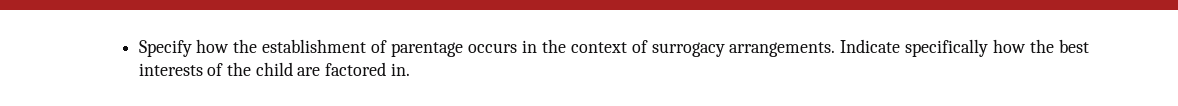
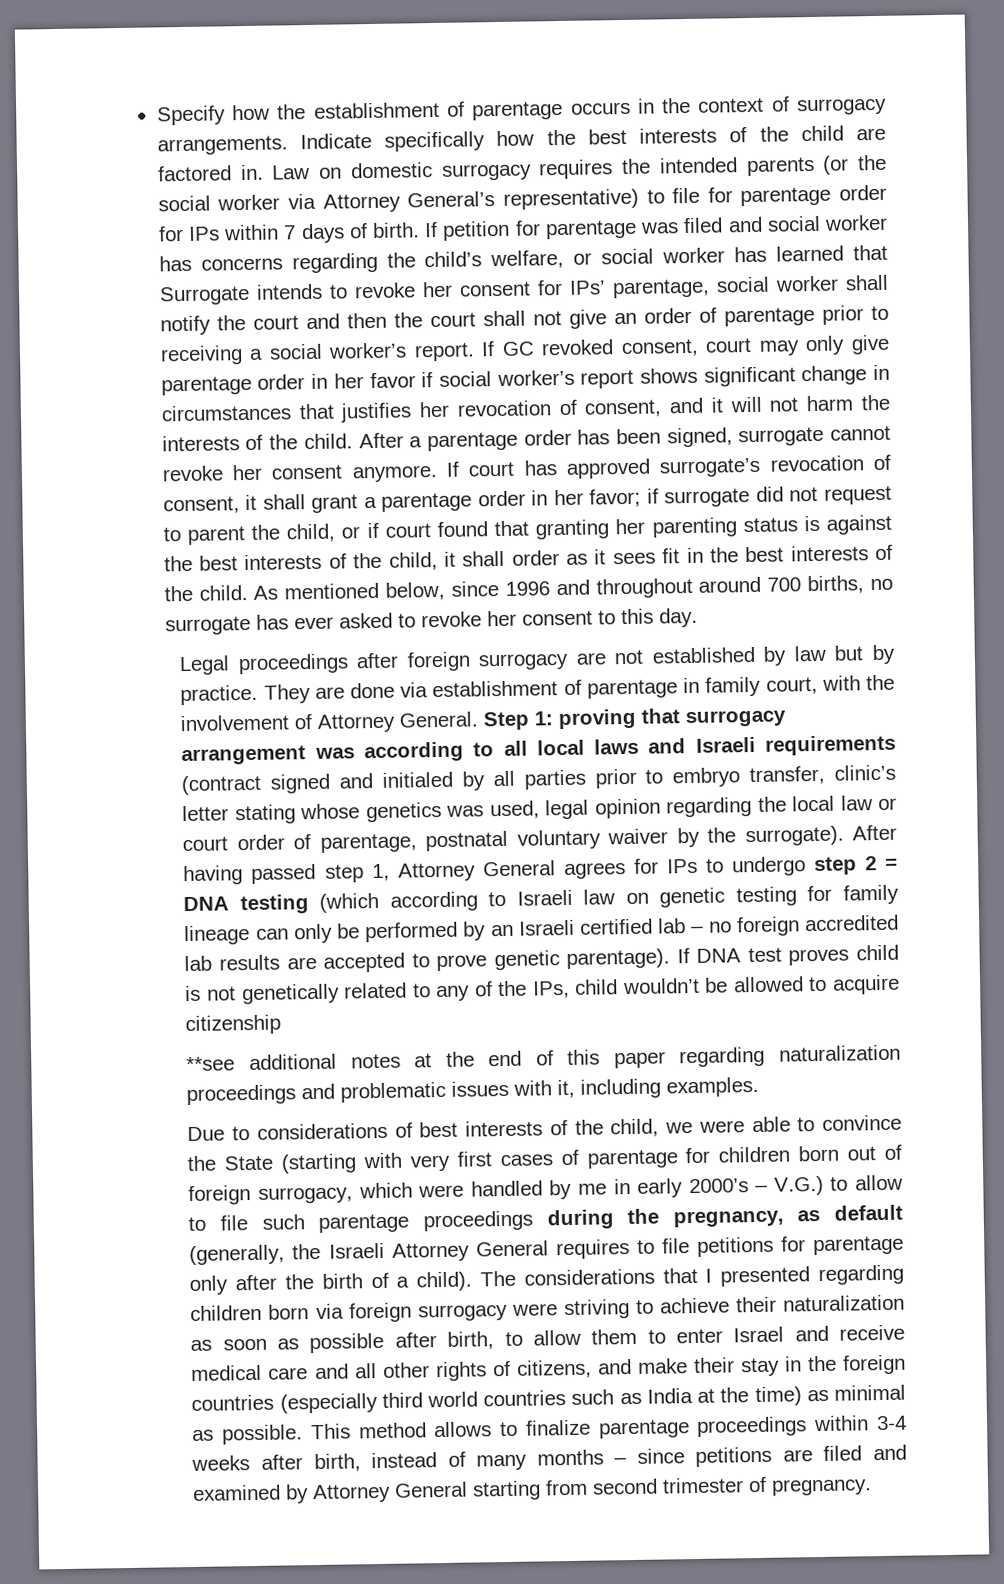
+ Law on domestic surrogacy requires the intended parents (or the social worker via Attorney General’s representative) to file for parentage order for IPs within 7 days of birth. If petition for parentage was filed and social worker has concerns regarding the child’s welfare, or social worker has learned that Surrogate intends to revoke her consent for IPs’ parentage, social worker shall notify the court and then the court shall not give an order of parentage prior to receiving a social worker’s report. If GC revoked consent, court may only give parentage order in her favor if social worker’s report shows significant change in circumstances that justifies her revocation of consent, and it will not harm the interests of the child. After a parentage order has been signed, surrogate cannot revoke her consent anymore. If court has approved surrogate’s revocation of consent, it shall grant a parentage order in her favor; if surrogate did not request to parent the child, or if court found that granting her parenting status is against the best interests of the child, it shall order as it sees fit in the best interests of the child. As mentioned below, since 1996 and throughout around 700 births, no surrogate has ever asked to revoke her consent to this day.
+ Legal proceedings after foreign surrogacy are not established by law but by practice. They are done via establishment of parentage in family court, with the involvement of Attorney General. Step 1: proving that surrogacy arrangement was according to all local laws and Israeli requirements (contract signed and initialed by all parties prior to embryo transfer, clinic’s letter stating whose genetics was used, legal opinion regarding the local law or court order of parentage, postnatal voluntary waiver by the surrogate). After having passed step 1, Attorney General agrees for IPs to undergo step 2 = DNA testing (which according to Israeli law on genetic testing for family lineage can only be performed by an Israeli certified lab – no foreign accredited lab results are accepted to prove genetic parentage). If DNA test proves child is not genetically related to any of the IPs, child wouldn’t be allowed to acquire citizenship
+ **see additional notes at the end of this paper regarding naturalization proceedings and problematic issues with it, including examples.
+ Due to considerations of best interests of the child, we were able to convince the State (starting with very first cases of parentage for children born out of foreign surrogacy, which were handled by me in early 2000’s – V.G.) to allow to file such parentage proceedings during the pregnancy, as default (generally, the Israeli Attorney General requires to file petitions for parentage only after the birth of a child). The considerations that I presented regarding children born via foreign surrogacy were striving to achieve their naturalization as soon as possible after birth, to allow them to enter Israel and receive medical care and all other rights of citizens, and make their stay in the foreign countries (especially third world countries such as India at the time) as minimal as possible. This method allows to finalize parentage proceedings within 3-4 weeks after birth, instead of many months – since petitions are filed and examined by Attorney General starting from second trimester of pregnancy.

